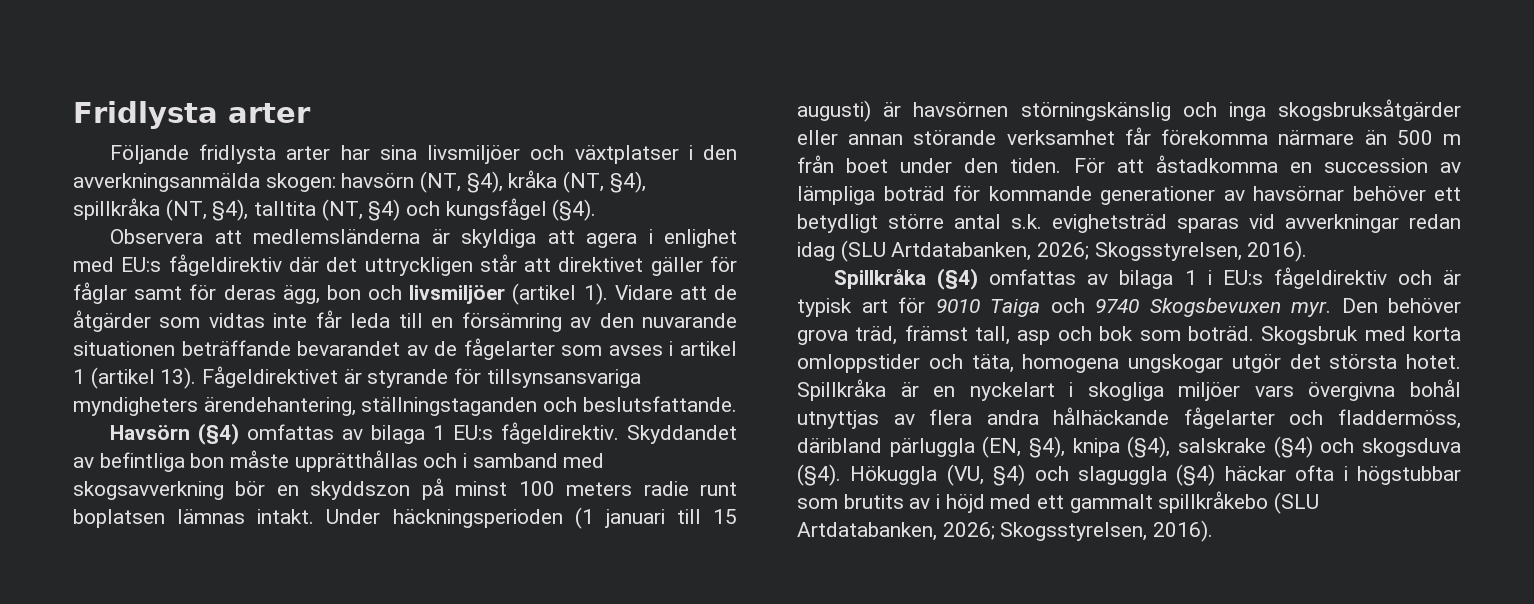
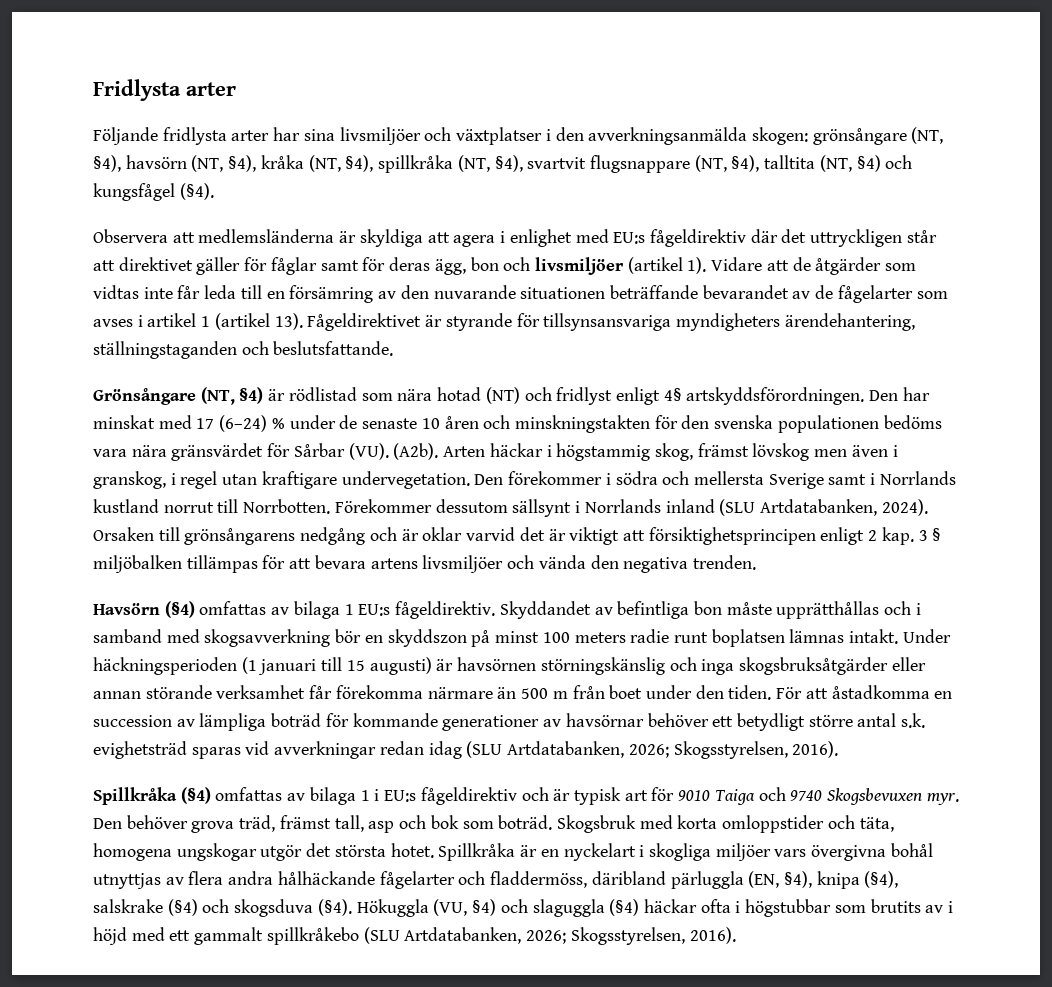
- Följande fridlysta arter har sina livsmiljöer och växtplatser i den avverkningsanmälda skogen: havsörn (NT, §4), kråka (NT, §4), spillkråka (NT, §4), talltita (NT, §4) och kungsfågel (§4).
+ Följande fridlysta arter har sina livsmiljöer och växtplatser i den avverkningsanmälda skogen: grönsångare (NT, §4), havsörn (NT, §4), kråka (NT, §4), spillkråka (NT, §4), svartvit flugsnappare (NT, §4), talltita (NT, §4) och kungsfågel (§4).
+ Grönsångare (NT, §4) är rödlistad som nära hotad (NT) och fridlyst enligt 4§ artskyddsförordningen. Den har minskat med 17 (6–24) % under de senaste 10 åren och minskningstakten för den svenska populationen bedöms vara nära gränsvärdet för Sårbar (VU). (A2b). Arten häckar i högstammig skog, främst lövskog men även i granskog, i regel utan kraftigare undervegetation. Den förekommer i södra och mellersta Sverige samt i Norrlands kustland norrut till Norrbotten. Förekommer dessutom sällsynt i Norrlands inland (SLU Artdatabanken, 2024). Orsaken till grönsångarens nedgång och är oklar varvid det är viktigt att försiktighetsprincipen enligt 2 kap. 3 § miljöbalken tillämpas för att bevara artens livsmiljöer och vända den negativa trenden.

